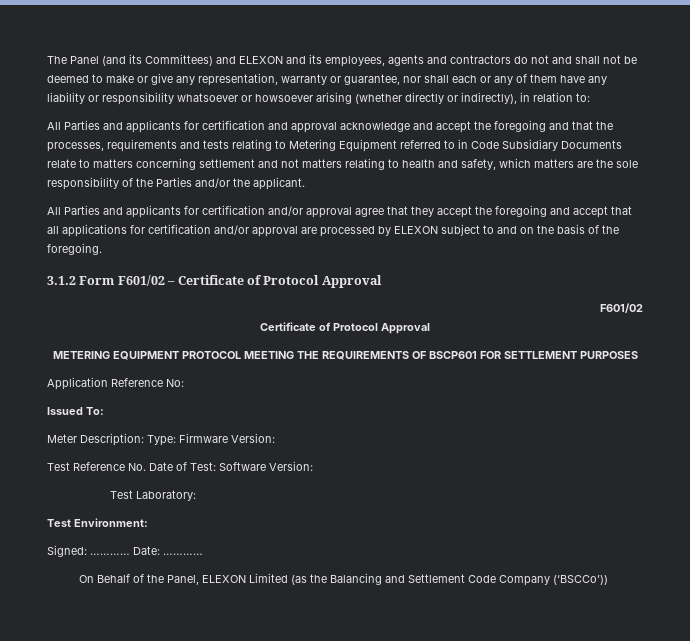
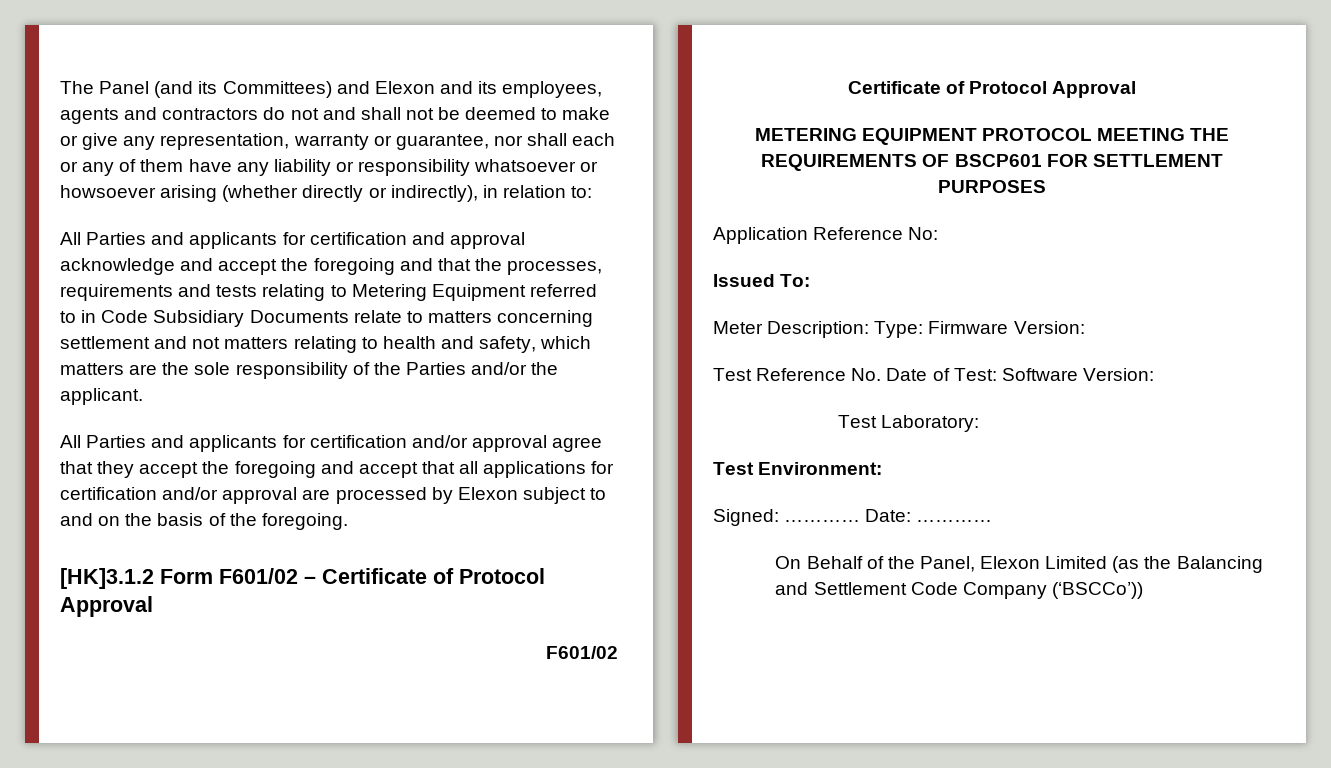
- The Panel (and its Committees) and ELEXON and its employees, agents and contractors do not and shall not be deemed to make or give any representation, warranty or guarantee, nor shall each or any of them have any liability or responsibility whatsoever or howsoever arising (whether directly or indirectly), in relation to:
+ The Panel (and its Committees) and Elexon and its employees, agents and contractors do not and shall not be deemed to make or give any representation, warranty or guarantee, nor shall each or any of them have any liability or responsibility whatsoever or howsoever arising (whether directly or indirectly), in relation to:
- All Parties and applicants for certification and/or approval agree that they accept the foregoing and accept that all applications for certification and/or approval are processed by ELEXON subject to and on the basis of the foregoing.
+ All Parties and applicants for certification and/or approval agree that they accept the foregoing and accept that all applications for certification and/or approval are processed by Elexon subject to and on the basis of the foregoing.
- 3.1.2 Form F601/02 – Certificate of Protocol Approval
+ [HK]3.1.2 Form F601/02 – Certificate of Protocol Approval
- On Behalf of the Panel, ELEXON Limited (as the Balancing and Settlement Code Company (‘BSCCo’))
+ On Behalf of the Panel, Elexon Limited (as the Balancing and Settlement Code Company (‘BSCCo’))

